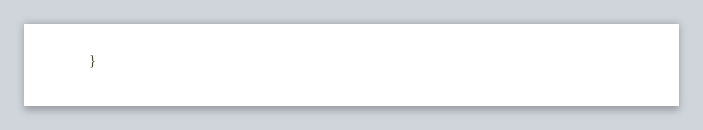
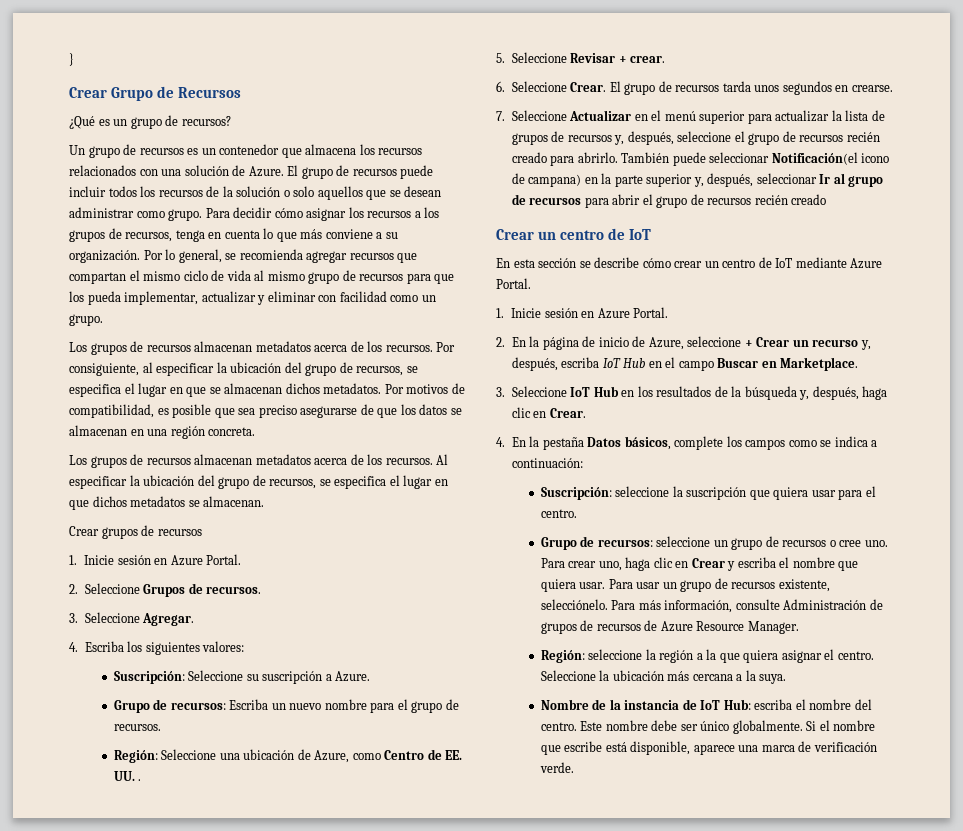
+ Crear Grupo de Recursos
+ ¿Qué es un grupo de recursos?
+ Un grupo de recursos es un contenedor que almacena los recursos relacionados con una solución de Azure. El grupo de recursos puede incluir todos los recursos de la solución o solo aquellos que se desean administrar como grupo. Para decidir cómo asignar los recursos a los grupos de recursos, tenga en cuenta lo que más conviene a su organización. Por lo general, se recomienda agregar recursos que compartan el mismo ciclo de vida al mismo grupo de recursos para que los pueda implementar, actualizar y eliminar con facilidad como un grupo.
+ Los grupos de recursos almacenan metadatos acerca de los recursos. Por consiguiente, al especificar la ubicación del grupo de recursos, se especifica el lugar en que se almacenan dichos metadatos. Por motivos de compatibilidad, es posible que sea preciso asegurarse de que los datos se almacenan en una región concreta.
+ Los grupos de recursos almacenan metadatos acerca de los recursos. Al especificar la ubicación del grupo de recursos, se especifica el lugar en que dichos metadatos se almacenan.
+ Crear grupos de recursos
+ 1. Inicie sesión en Azure Portal.
+ 2. Seleccione Grupos de recursos.
+ 3. Seleccione Agregar.
+ 4. Escriba los siguientes valores:
+ Suscripción: Seleccione su suscripción a Azure.
+ Grupo de recursos: Escriba un nuevo nombre para el grupo de recursos.
+ Región: Seleccione una ubicación de Azure, como Centro de EE. UU. .
+ 5. Seleccione Revisar + crear.
+ 6. Seleccione Crear. El grupo de recursos tarda unos segundos en crearse.
+ 7. Seleccione Actualizar en el menú superior para actualizar la lista de grupos de recursos y, después, seleccione el grupo de recursos recién creado para abrirlo. También puede seleccionar Notificación(el icono de campana) en la parte superior y, después, seleccionar Ir al grupo de recursos para abrir el grupo de recursos recién creado
+ Crear un centro de IoT
+ En esta sección se describe cómo crear un centro de IoT mediante Azure Portal.
+ 1. Inicie sesión en Azure Portal.
+ 2. En la página de inicio de Azure, seleccione + Crear un recurso y, después, escriba IoT Hub en el campo Buscar en Marketplace.
+ 3. Seleccione IoT Hub en los resultados de la búsqueda y, después, haga clic en Crear.
+ 4. En la pestaña Datos básicos, complete los campos como se indica a continuación:
+ Suscripción: seleccione la suscripción que quiera usar para el centro.
+ Grupo de recursos: seleccione un grupo de recursos o cree uno. Para crear uno, haga clic en Crear y escriba el nombre que quiera usar. Para usar un grupo de recursos existente, selecciónelo. Para más información, consulte Administración de grupos de recursos de Azure Resource Manager.
+ Región: seleccione la región a la que quiera asignar el centro. Seleccione la ubicación más cercana a la suya.
+ Nombre de la instancia de IoT Hub: escriba el nombre del centro. Este nombre debe ser único globalmente. Si el nombre que escribe está disponible, aparece una marca de verificación verde.

